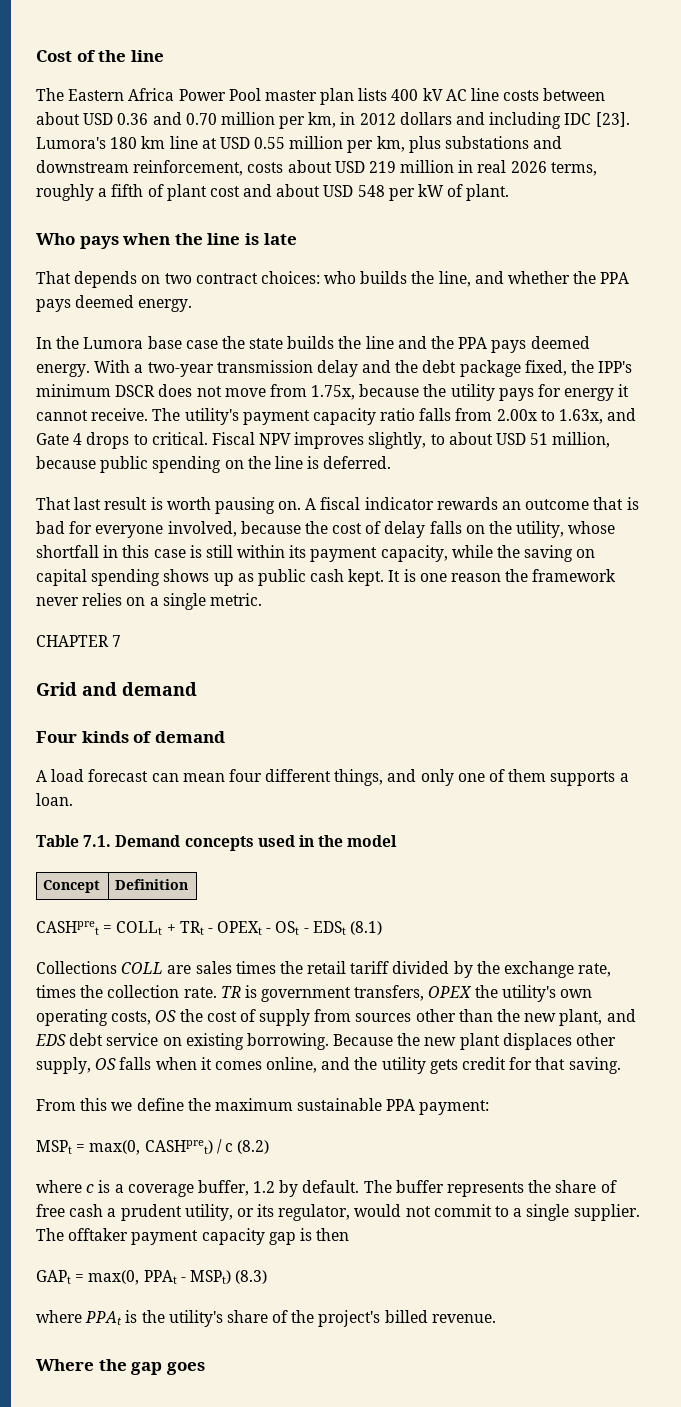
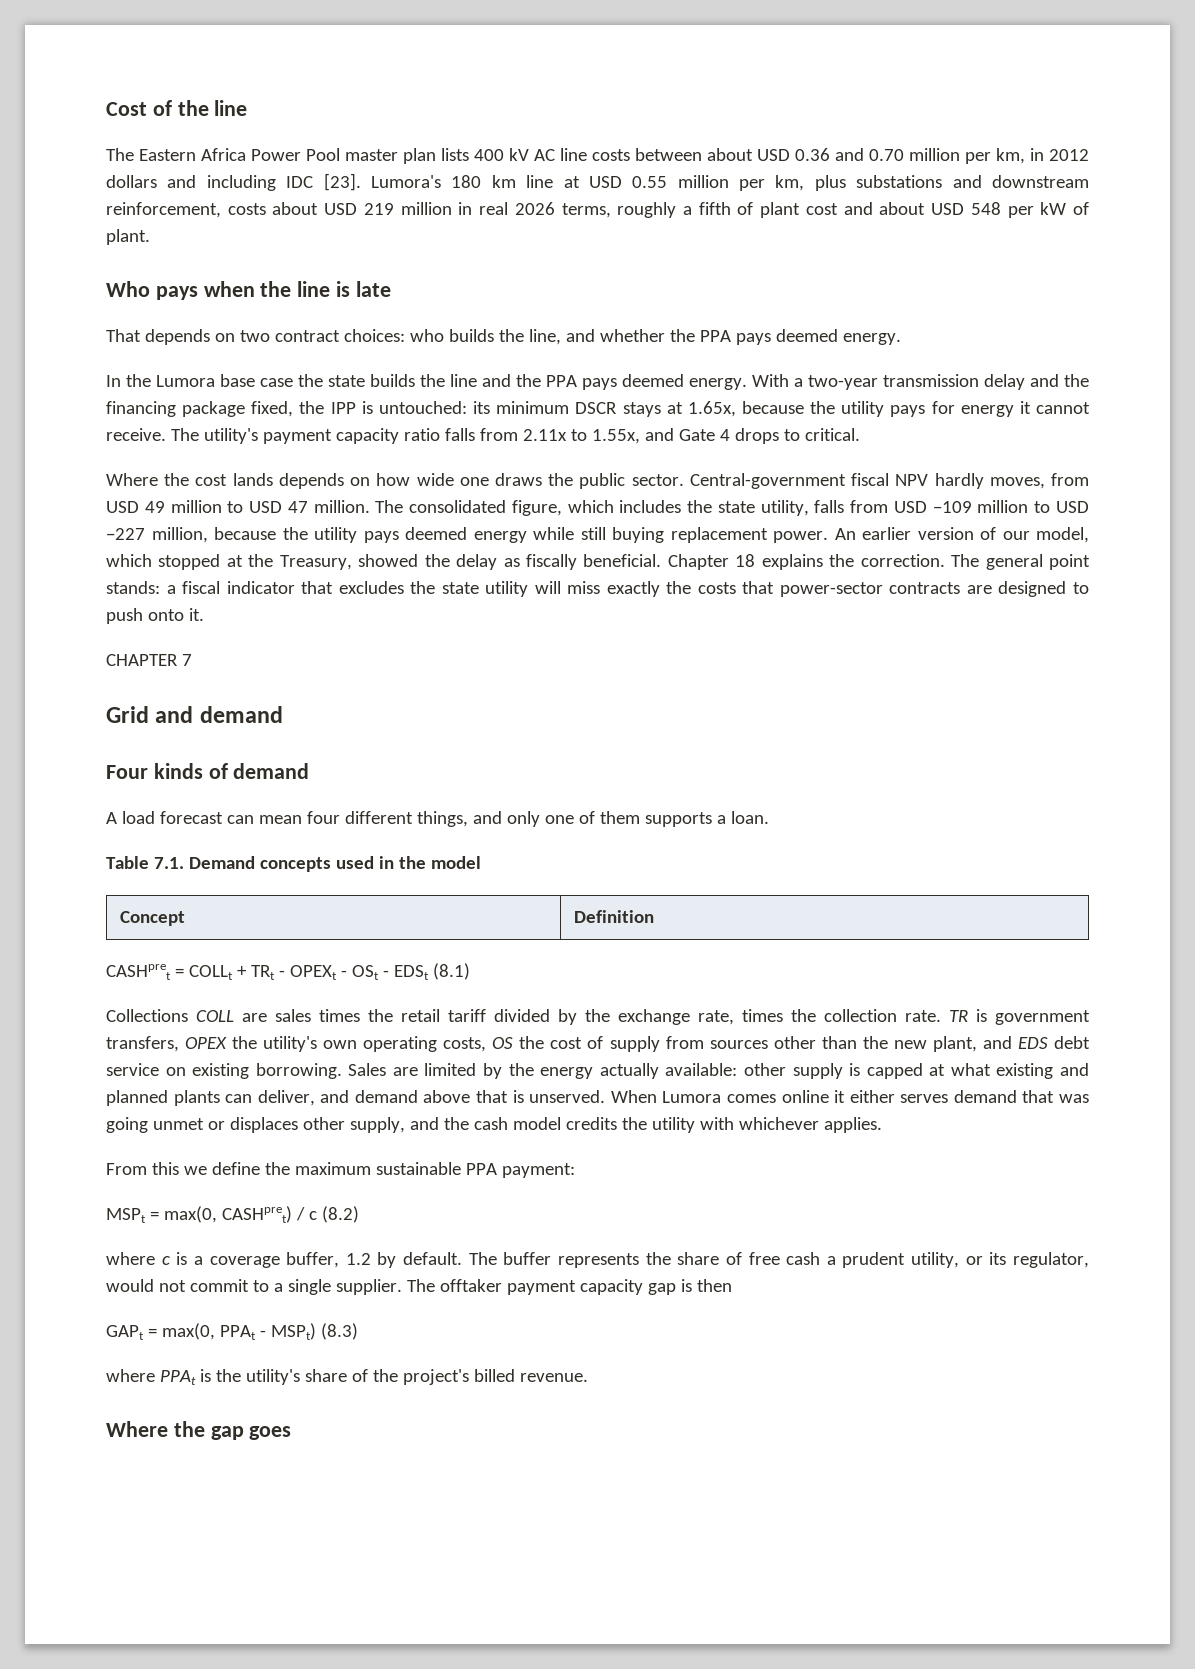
- With a two-year transmission delay and the debt package fixed, the IPP's minimum DSCR does not move from 1.75x, because the utility pays for energy it cannot receive.
+ With a two-year transmission delay and the financing package fixed, the IPP is untouched: its minimum DSCR stays at 1.65x, because the utility pays for energy it cannot receive.
- The utility's payment capacity ratio falls from 2.00x to 1.63x, and Gate 4 drops to critical. Fiscal NPV improves slightly, to about USD 51 million, because public spending on the line is deferred.
- That last result is worth pausing on. A fiscal indicator rewards an outcome that is bad for everyone involved, because the cost of delay falls on the utility, whose shortfall in this case is still within its payment capacity, while the saving on capital spending shows up as public cash kept. It is one reason the framework never relies on a single metric.
+ The utility's payment capacity ratio falls from 2.11x to 1.55x, and Gate 4 drops to critical.
+ Where the cost lands depends on how wide one draws the public sector. Central-government fiscal NPV hardly moves, from USD 49 million to USD 47 million. The consolidated figure, which includes the state utility, falls from USD −109 million to USD −227 million, because the utility pays deemed energy while still buying replacement power. An earlier version of our model, which stopped at the Treasury, showed the delay as fiscally beneficial. Chapter 18 explains the correction. The general point stands: a fiscal indicator that excludes the state utility will miss exactly the costs that power-sector contracts are designed to push onto it.
- Because the new plant displaces other supply, OS falls when it comes online, and the utility gets credit for that saving.
+ Sales are limited by the energy actually available: other supply is capped at what existing and planned plants can deliver, and demand above that is unserved. When Lumora comes online it either serves demand that was going unmet or displaces other supply, and the cash model credits the utility with whichever applies.

